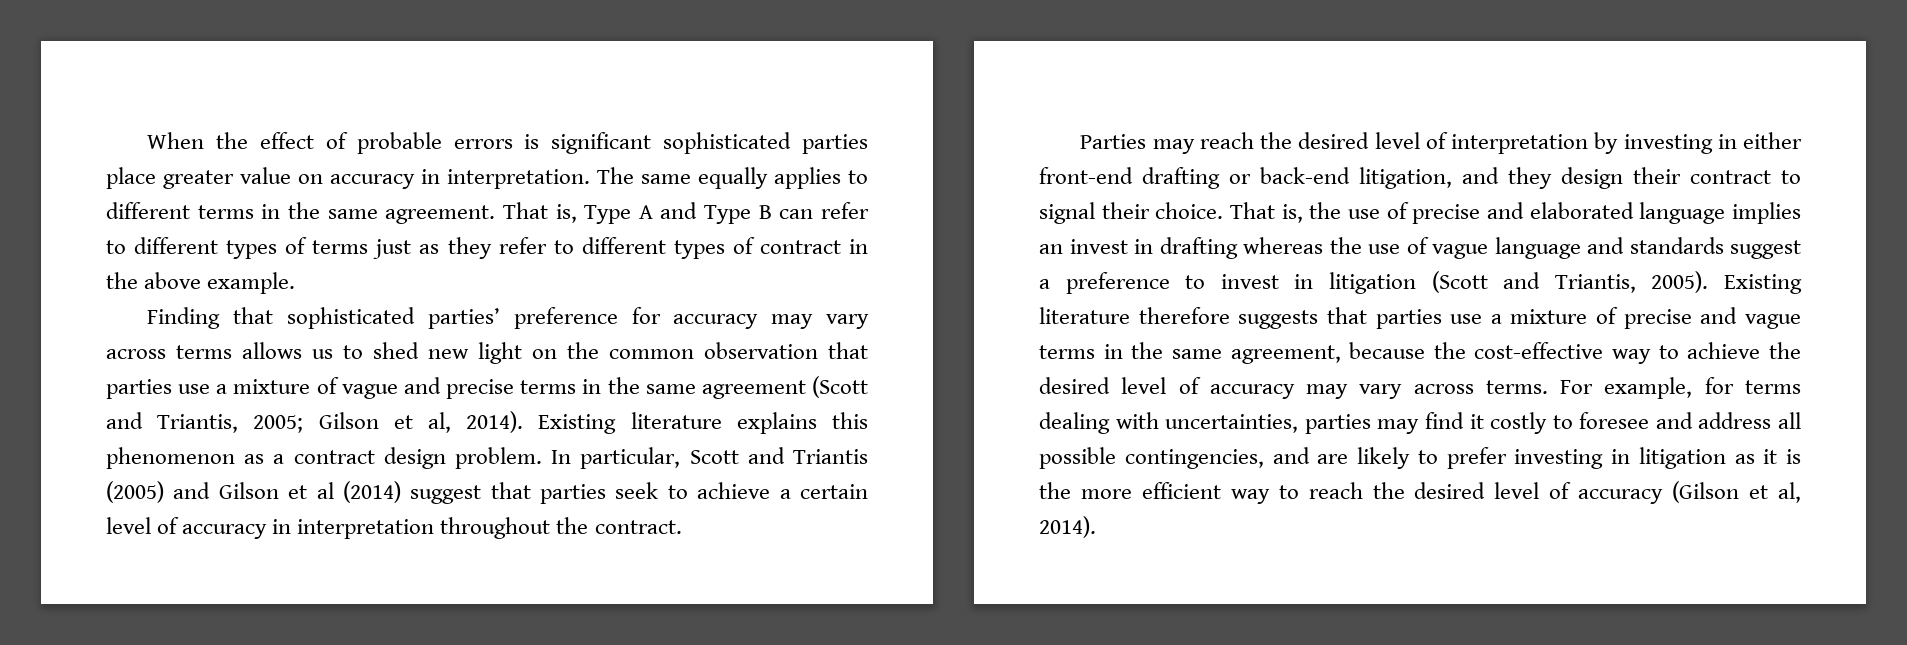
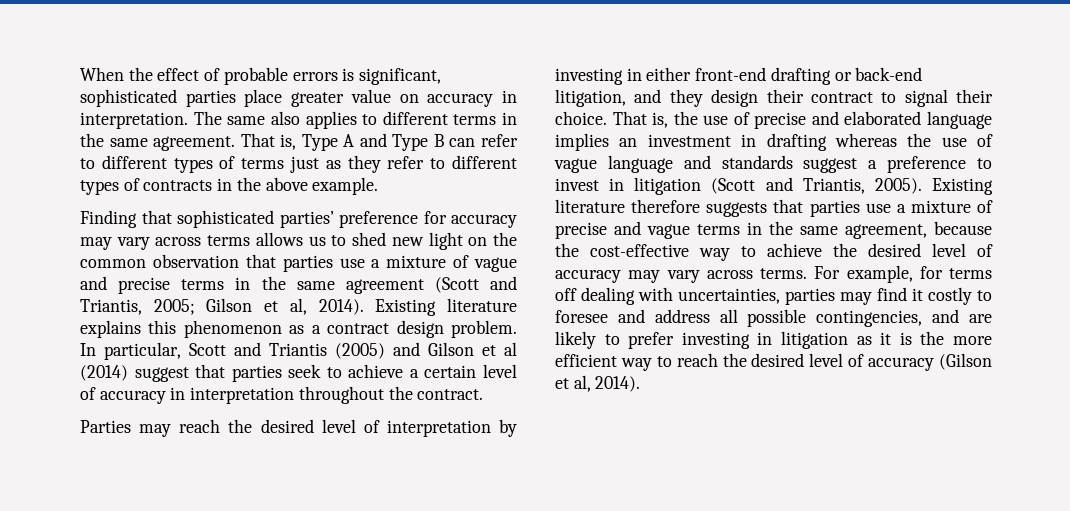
- When the effect of probable errors is significant sophisticated parties place greater value on accuracy in interpretation.
+ When the effect of probable errors is significant, sophisticated parties place greater value on accuracy in interpretation.
- The same equally applies to different terms in the same agreement.
+ The same also applies to different terms in the same agreement.
- That is, Type A and Type B can refer to different types of terms just as they refer to different types of contract in the above example.
+ That is, Type A and Type B can refer to different types of terms just as they refer to different types of contracts in the above example.
- That is, the use of precise and elaborated language implies an invest in drafting whereas the use of vague language and standards suggest a preference to invest in litigation (Scott and Triantis, 2005).
+ That is, the use of precise and elaborated language implies an investment in drafting whereas the use of vague language and standards suggest a preference to invest in litigation (Scott and Triantis, 2005).
- For example, for terms dealing with uncertainties, parties may find it costly to foresee and address all possible contingencies, and are likely to prefer investing in litigation as it is the more efficient way to reach the desired level of accuracy (Gilson et al, 2014).
+ For example, for terms off dealing with uncertainties, parties may find it costly to foresee and address all possible contingencies, and are likely to prefer investing in litigation as it is the more efficient way to reach the desired level of accuracy (Gilson et al, 2014).

